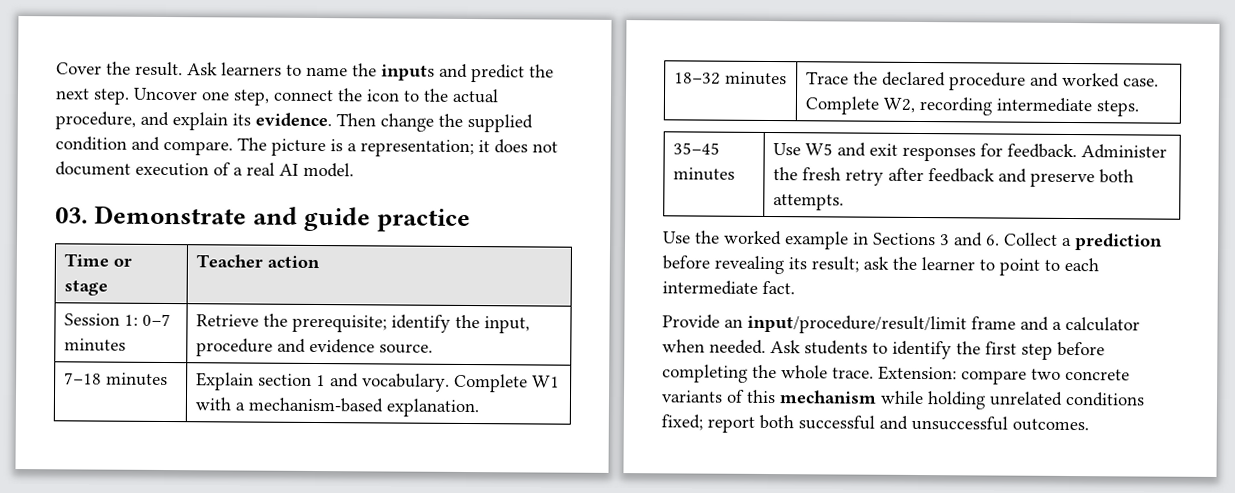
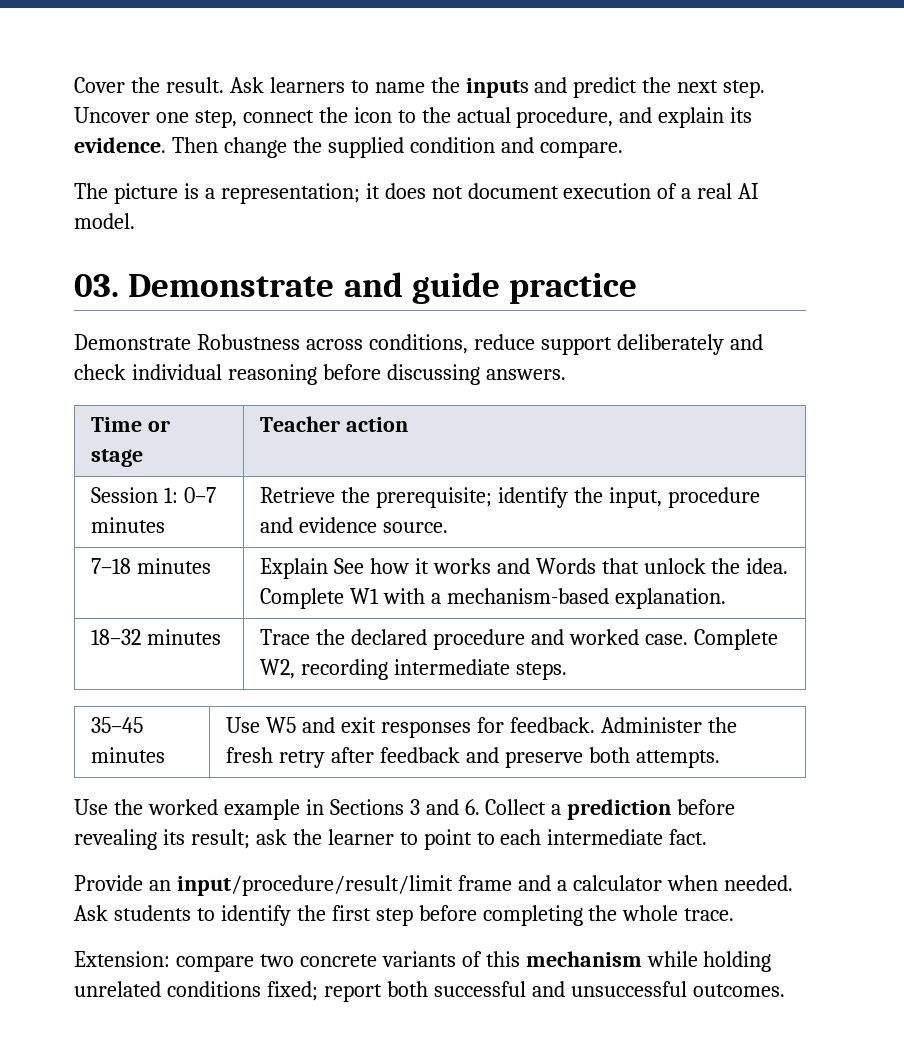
- Then change the supplied condition and compare. The picture is a representation; it does not document execution of a real AI model.
+ Then change the supplied condition and compare.
+ The picture is a representation; it does not document execution of a real AI model.
+ Demonstrate Robustness across conditions, reduce support deliberately and check individual reasoning before discussing answers.
- 7–18 minutes | Explain section 1 and vocabulary. Complete W1 with a mechanism-based explanation.
+ 7–18 minutes | Explain See how it works and Words that unlock the idea. Complete W1 with a mechanism-based explanation.
- Ask students to identify the first step before completing the whole trace. Extension: compare two concrete variants of this mechanism while holding unrelated conditions fixed; report both successful and unsuccessful outcomes.
+ Ask students to identify the first step before completing the whole trace.
+ Extension: compare two concrete variants of this mechanism while holding unrelated conditions fixed; report both successful and unsuccessful outcomes.

